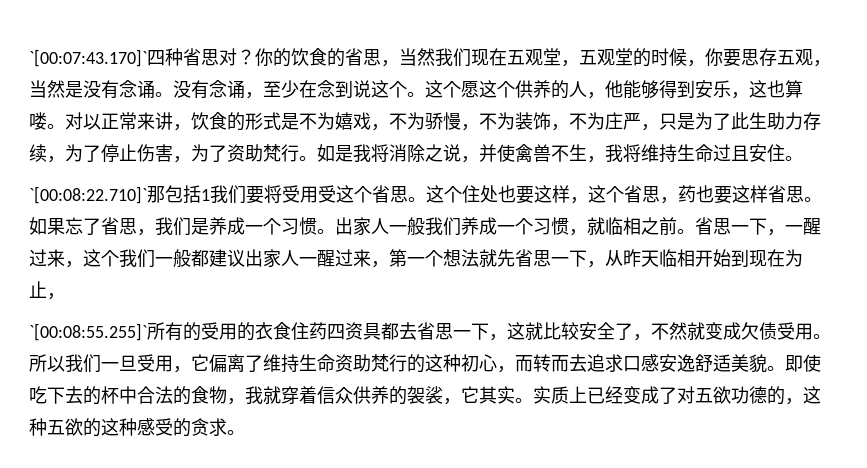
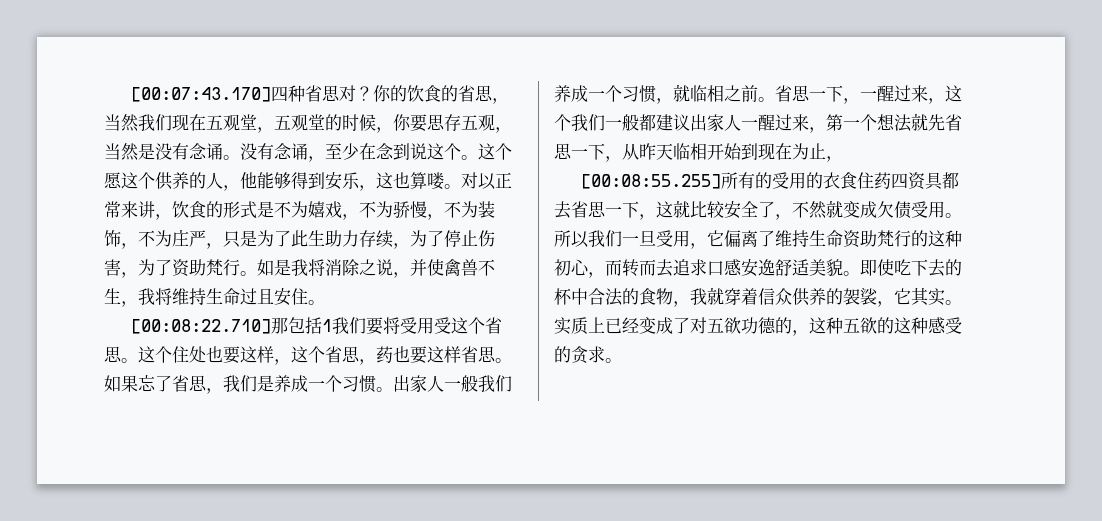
- `[00:07:43.170]`四种省思对？
+ [00:07:43.170]四种省思对？
- `[00:08:22.710]`那包括1我们要将受用受这个省思。
+ [00:08:22.710]那包括1我们要将受用受这个省思。
- `[00:08:55.255]`所有的受用的衣食住药四资具都去省思一下，这就比较安全了，不然就变成欠债受用。
+ [00:08:55.255]所有的受用的衣食住药四资具都去省思一下，这就比较安全了，不然就变成欠债受用。

